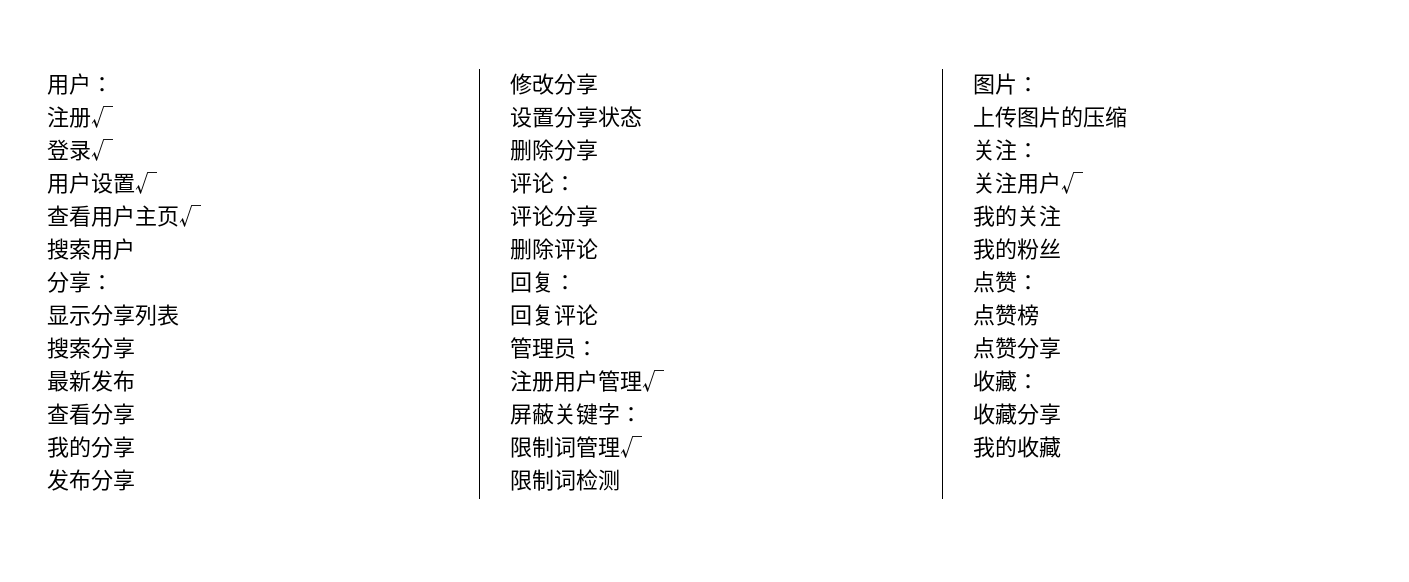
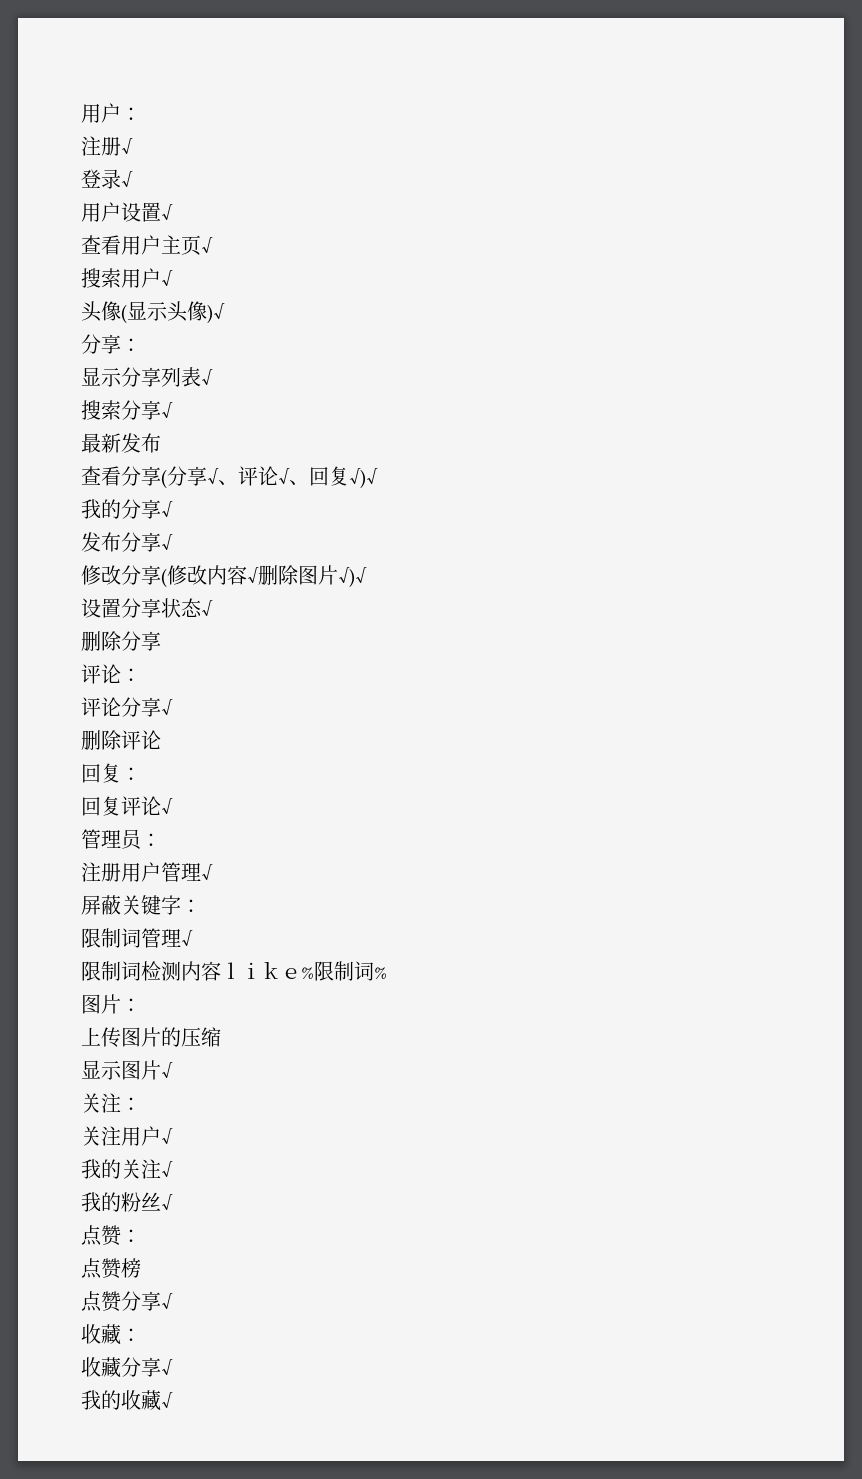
- 搜索用户
+ 搜索用户√
+ 头像(显示头像)√
- 显示分享列表
+ 显示分享列表√
- 搜索分享
+ 搜索分享√
- 查看分享
+ 查看分享(分享√、评论√、回复√)√
- 我的分享
+ 我的分享√
- 发布分享
+ 发布分享√
- 修改分享
+ 修改分享(修改内容√删除图片√)√
- 设置分享状态
+ 设置分享状态√
- 评论分享
+ 评论分享√
- 回复评论
+ 回复评论√
- 限制词检测
+ 限制词检测内容ｌｉｋｅ%限制词%
+ 显示图片√
- 我的关注
+ 我的关注√
- 我的粉丝
+ 我的粉丝√
- 点赞分享
+ 点赞分享√
- 收藏分享
+ 收藏分享√
- 我的收藏
+ 我的收藏√

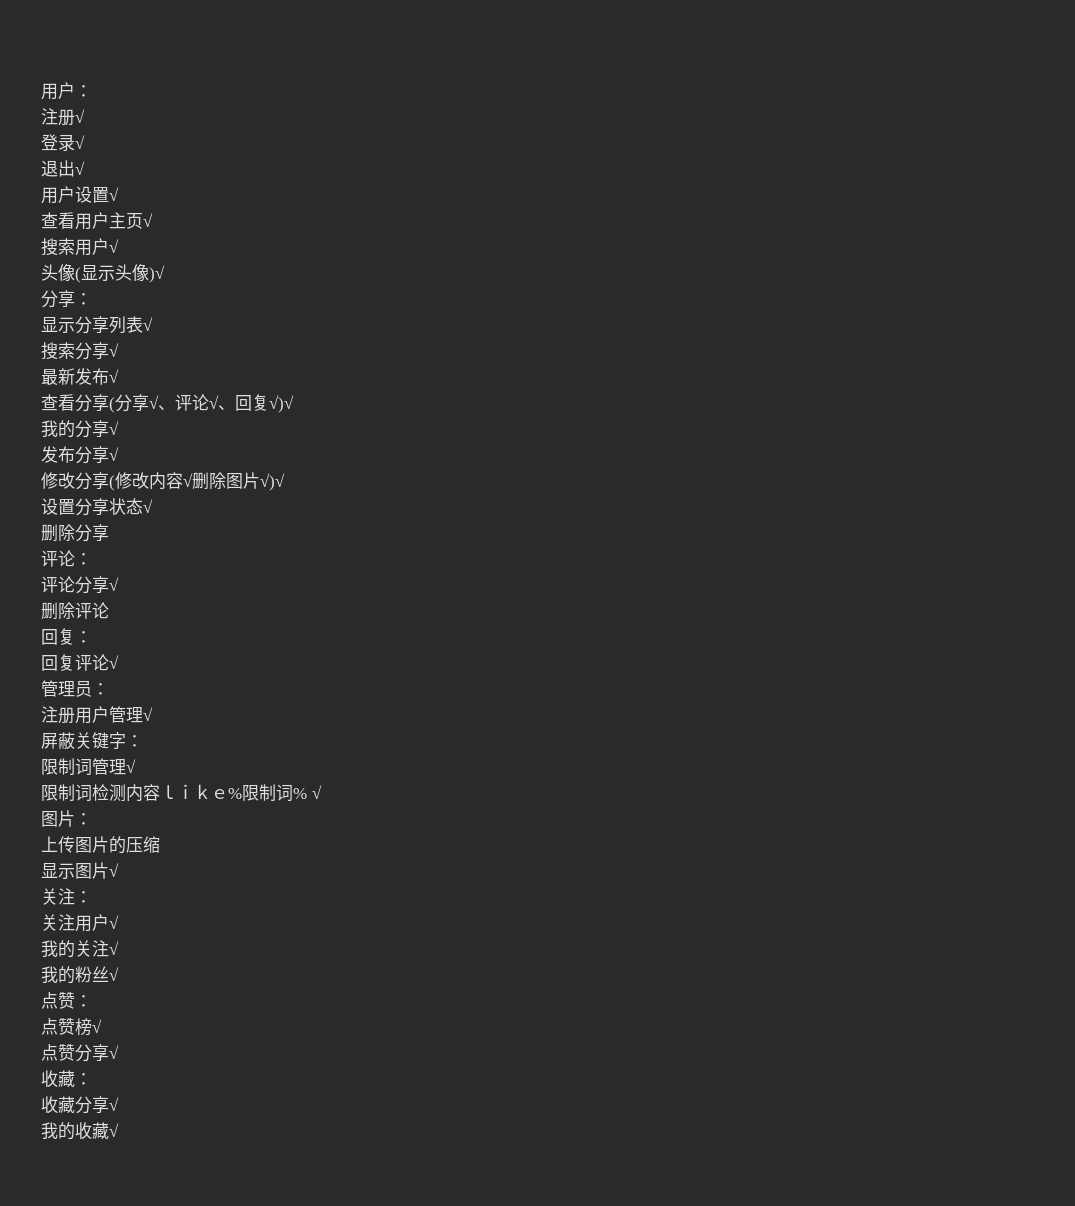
+ 退出√
- 最新发布
+ 最新发布√
- 限制词检测内容ｌｉｋｅ%限制词%
+ 限制词检测内容ｌｉｋｅ%限制词% √
- 点赞榜
+ 点赞榜√

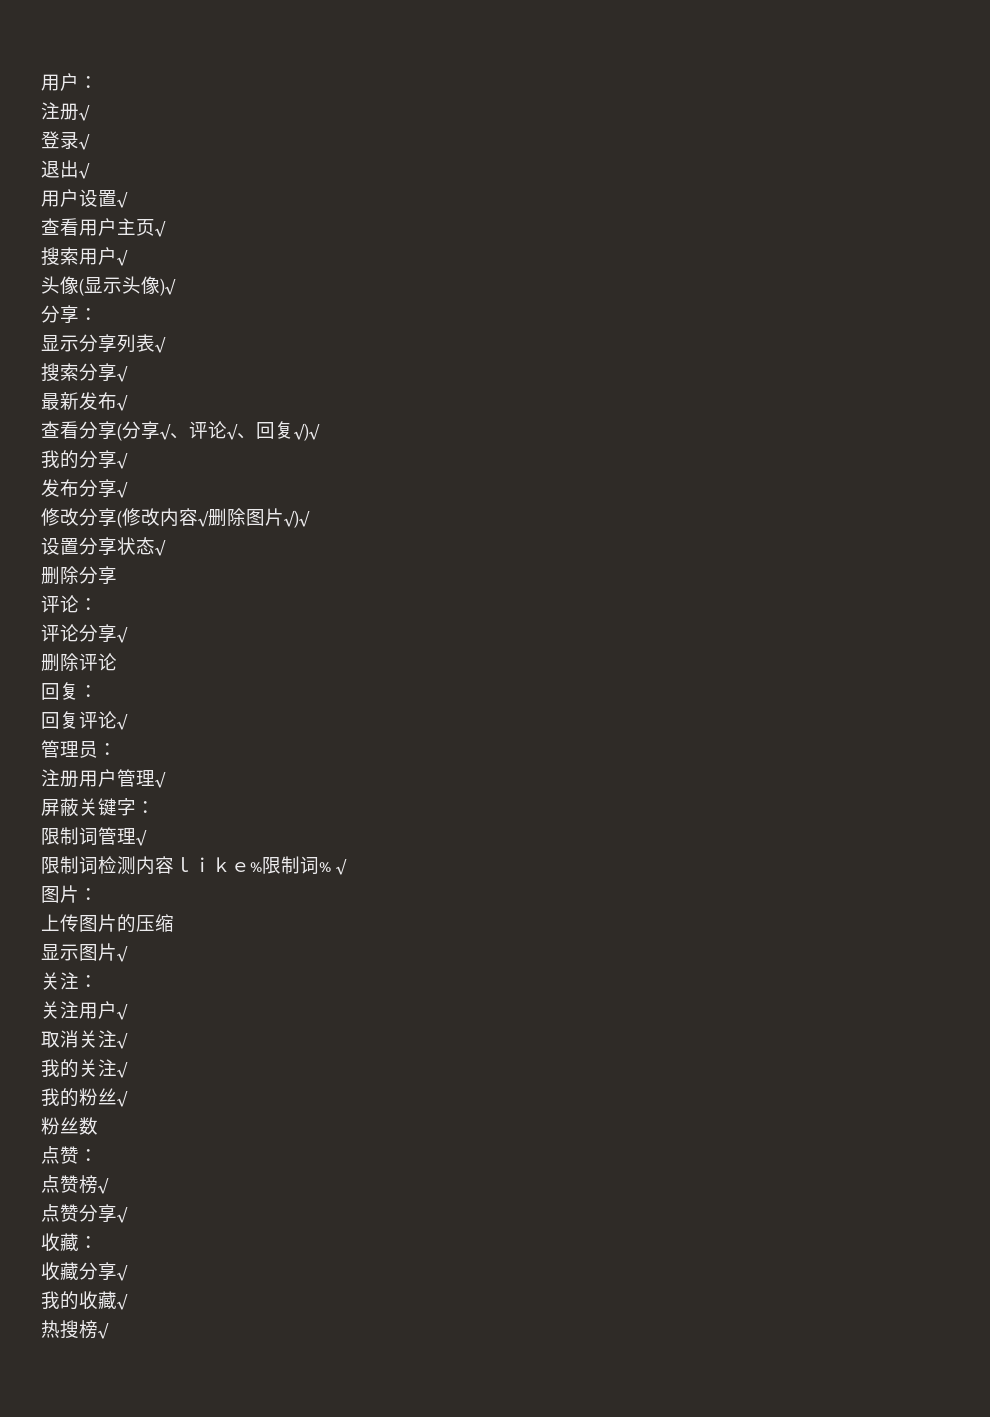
+ 取消关注√
+ 粉丝数
+ 热搜榜√

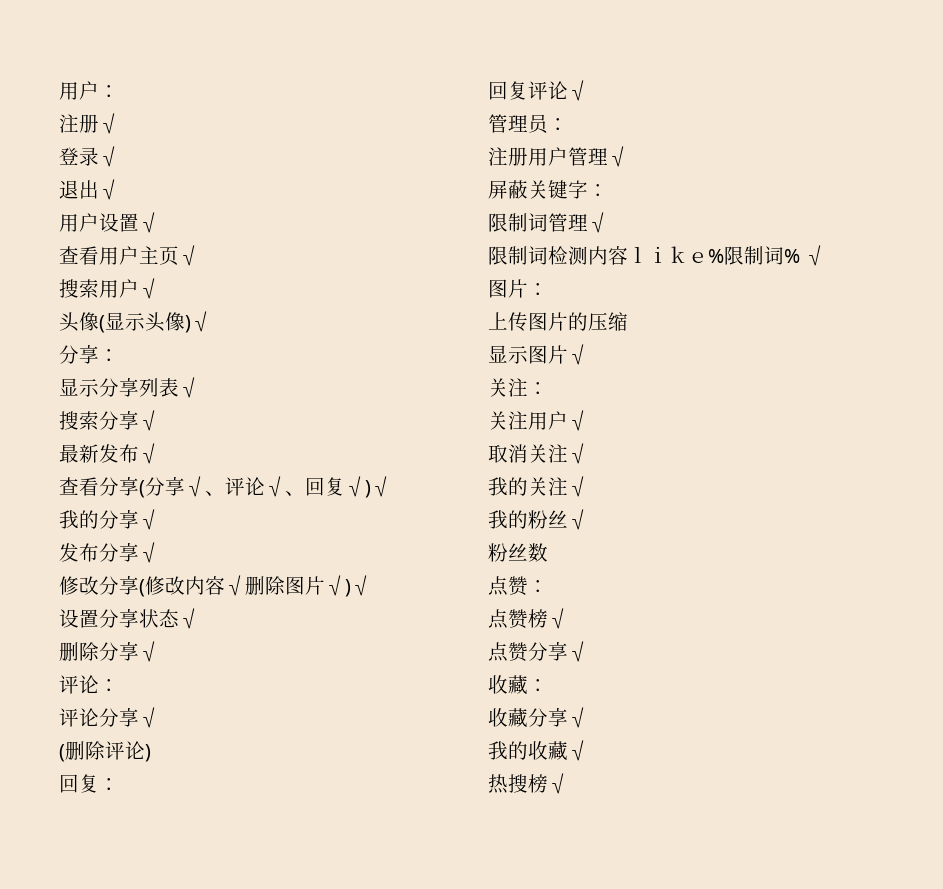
- 删除分享
+ 删除分享√
- 删除评论
+ (删除评论)

